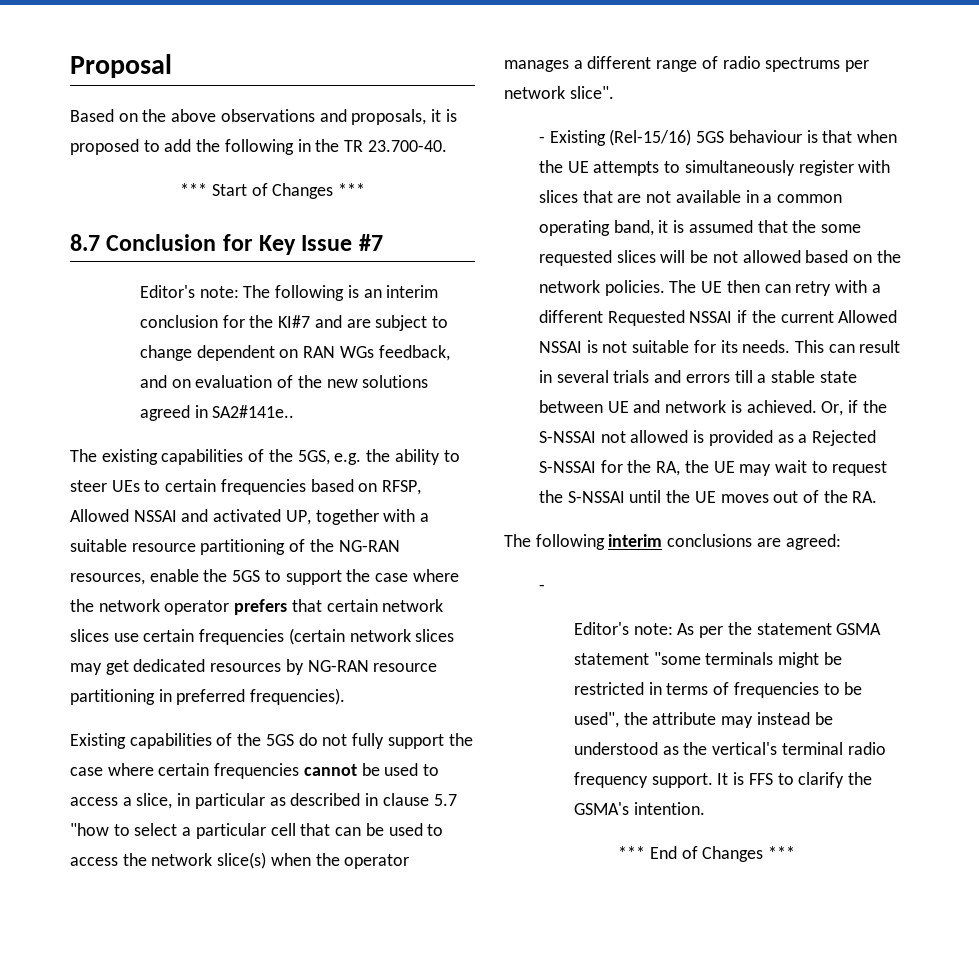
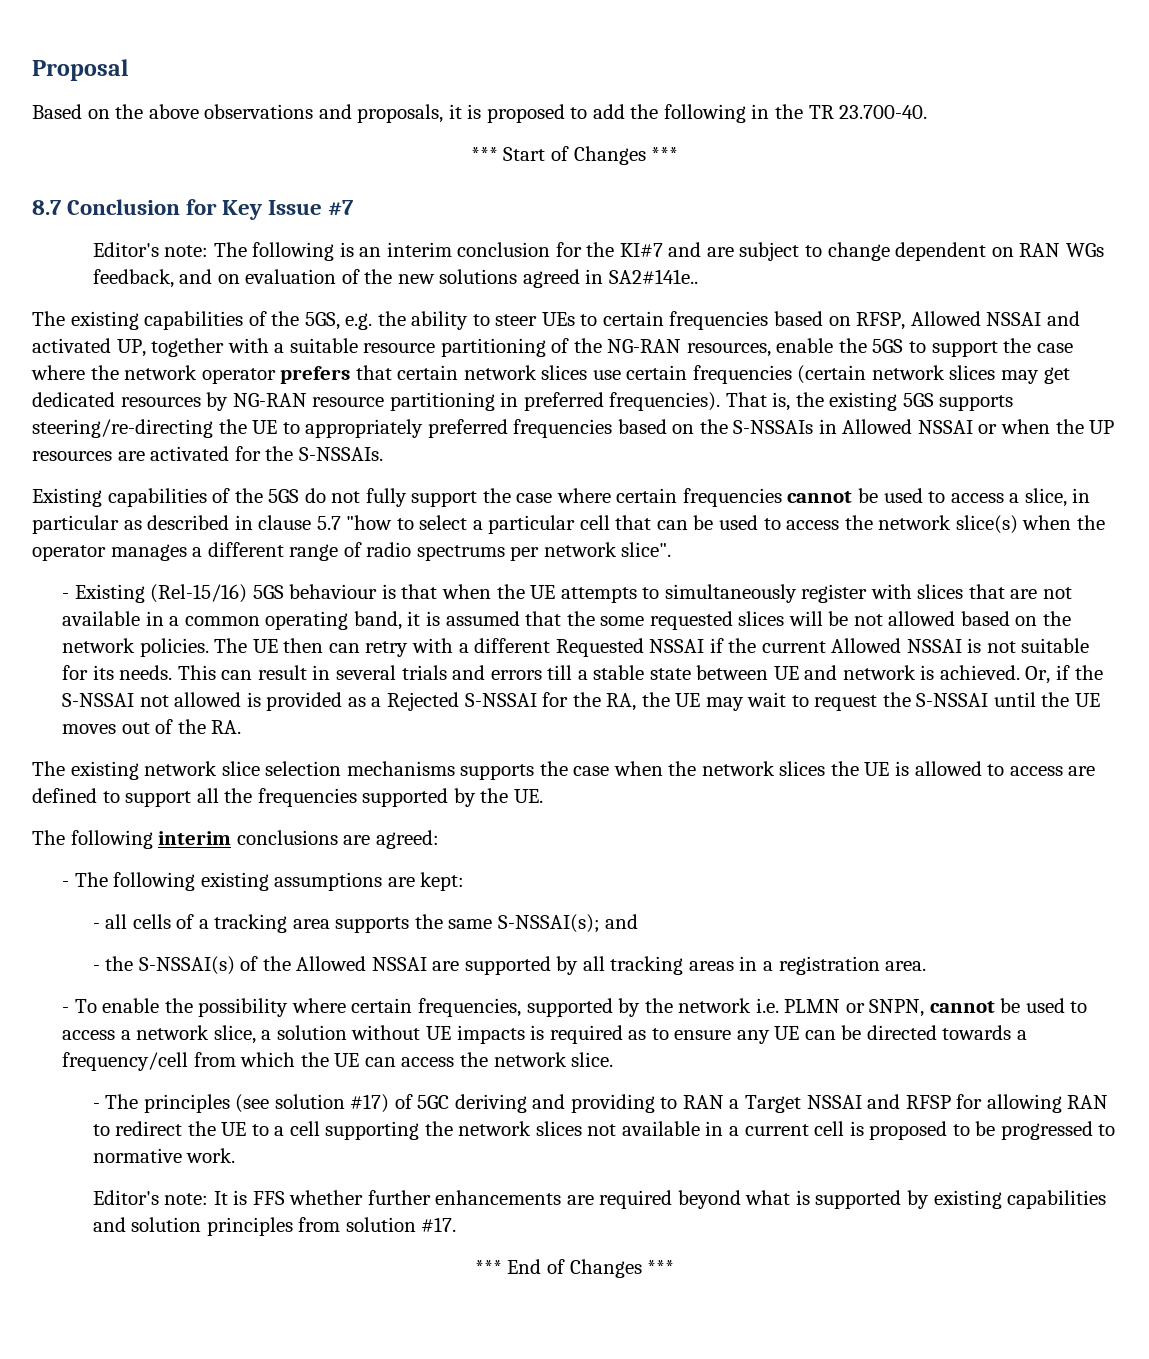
+ That is, the existing 5GS supports steering/re-directing the UE to appropriately preferred frequencies based on the S-NSSAIs in Allowed NSSAI or when the UP resources are activated for the S-NSSAIs.
+ The existing network slice selection mechanisms supports the case when the network slices the UE is allowed to access are defined to support all the frequencies supported by the UE.
  The following interim conclusions are agreed:
- -
- Editor's note: As per the statement GSMA statement "some terminals might be restricted in terms of frequencies to be used", the attribute may instead be understood as the vertical's terminal radio frequency support. It is FFS to clarify the GSMA's intention.
+ - The following existing assumptions are kept:
+ - all cells of a tracking area supports the same S-NSSAI(s); and
+ - the S-NSSAI(s) of the Allowed NSSAI are supported by all tracking areas in a registration area.
+ - To enable the possibility where certain frequencies, supported by the network i.e. PLMN or SNPN, cannot be used to access a network slice, a solution without UE impacts is required as to ensure any UE can be directed towards a frequency/cell from which the UE can access the network slice.
+ - The principles (see solution #17) of 5GC deriving and providing to RAN a Target NSSAI and RFSP for allowing RAN to redirect the UE to a cell supporting the network slices not available in a current cell is proposed to be progressed to normative work.
+ Editor's note: It is FFS whether further enhancements are required beyond what is supported by existing capabilities and solution principles from solution #17.

